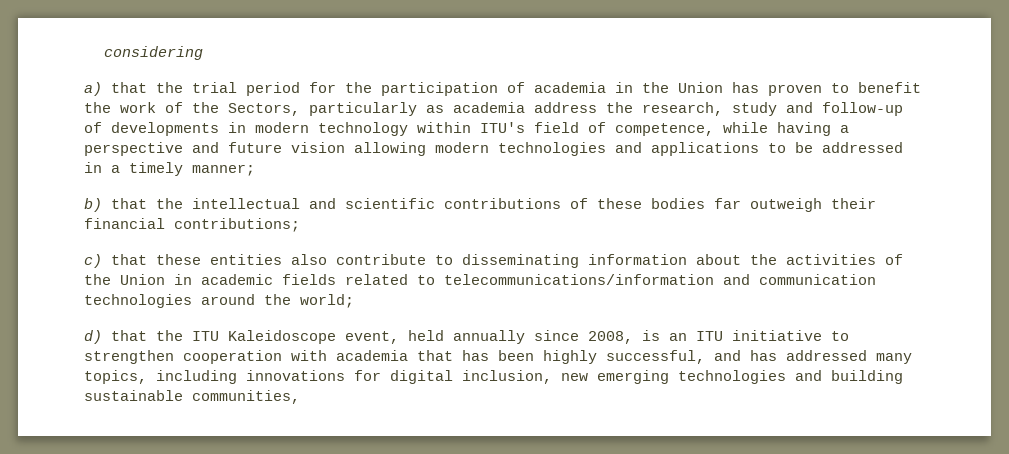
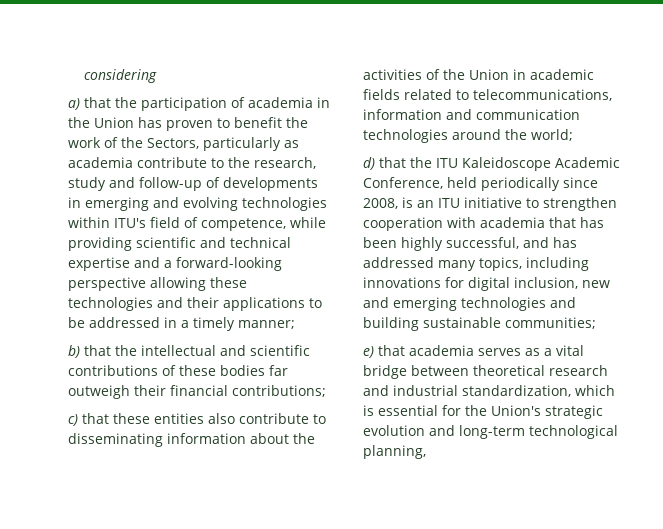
- a) that the trial period for the participation of academia in the Union has proven to benefit the work of the Sectors, particularly as academia address the research, study and follow-up of developments in modern technology within ITU's field of competence, while having a perspective and future vision allowing modern technologies and applications to be addressed in a timely manner;
+ a) that the participation of academia in the Union has proven to benefit the work of the Sectors, particularly as academia contribute to the research, study and follow-up of developments in emerging and evolving technologies within ITU's field of competence, while providing scientific and technical expertise and a forward-looking perspective allowing these technologies and their applications to be addressed in a timely manner;
- c) that these entities also contribute to disseminating information about the activities of the Union in academic fields related to telecommunications/information and communication technologies around the world;
+ c) that these entities also contribute to disseminating information about the activities of the Union in academic fields related to telecommunications, information and communication technologies around the world;
- d) that the ITU Kaleidoscope event, held annually since 2008, is an ITU initiative to strengthen cooperation with academia that has been highly successful, and has addressed many topics, including innovations for digital inclusion, new emerging technologies and building sustainable communities,
+ d) that the ITU Kaleidoscope Academic Conference, held periodically since 2008, is an ITU initiative to strengthen cooperation with academia that has been highly successful, and has addressed many topics, including innovations for digital inclusion, new and emerging technologies and building sustainable communities;
+ e) that academia serves as a vital bridge between theoretical research and industrial standardization, which is essential for the Union's strategic evolution and long-term technological planning,

